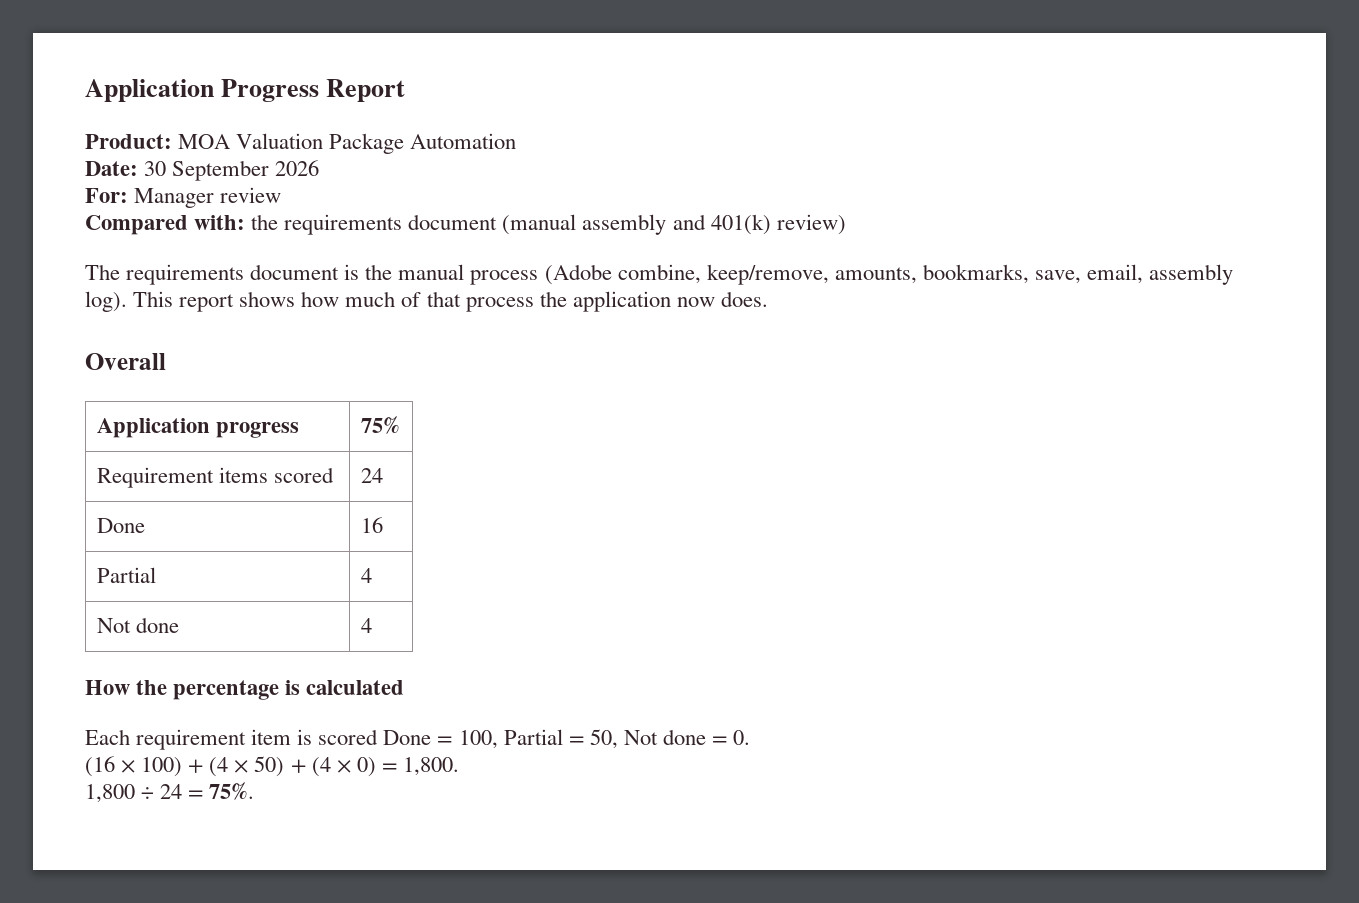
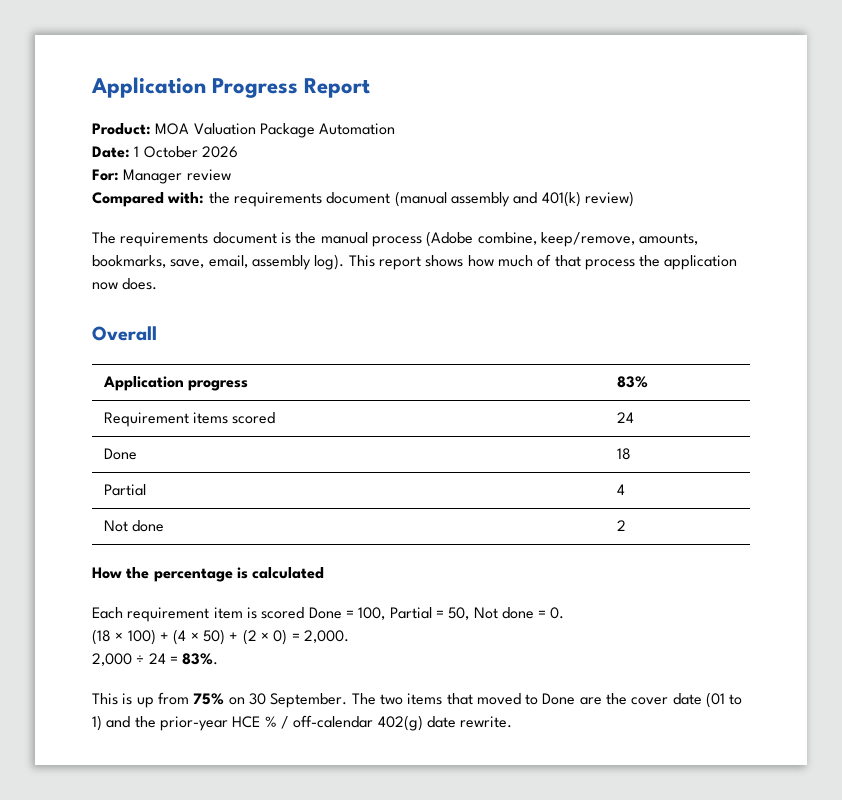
- Date: 30 September 2026
+ Date: 1 October 2026
- Application progress | 75%
+ Application progress | 83%
- Done | 16
+ Done | 18
- Not done | 4
+ Not done | 2
- (16 × 100) + (4 × 50) + (4 × 0) = 1,800.
- 1,800 ÷ 24 = 75%.
+ (18 × 100) + (4 × 50) + (2 × 0) = 2,000.
+ 2,000 ÷ 24 = 83%.
+ This is up from 75% on 30 September. The two items that moved to Done are the cover date (01 to 1) and the prior-year HCE % / off-calendar 402(g) date rewrite.

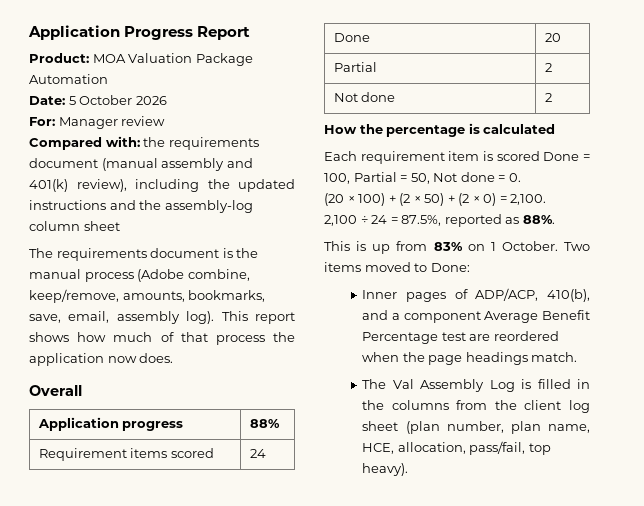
- Date: 1 October 2026
+ Date: 5 October 2026
- Compared with: the requirements document (manual assembly and 401(k) review)
+ Compared with: the requirements document (manual assembly and 401(k) review), including the updated instructions and the assembly-log column sheet
- Application progress | 83%
+ Application progress | 88%
- Done | 18
+ Done | 20
- Partial | 4
+ Partial | 2
- (18 × 100) + (4 × 50) + (2 × 0) = 2,000.
- 2,000 ÷ 24 = 83%.
+ (20 × 100) + (2 × 50) + (2 × 0) = 2,100.
+ 2,100 ÷ 24 = 87.5%, reported as 88%.
- This is up from 75% on 30 September. The two items that moved to Done are the cover date (01 to 1) and the prior-year HCE % / off-calendar 402(g) date rewrite.
+ This is up from 83% on 1 October. Two items moved to Done:
+ Inner pages of ADP/ACP, 410(b), and a component Average Benefit Percentage test are reordered when the page headings match.
+ The Val Assembly Log is filled in the columns from the client log sheet (plan number, plan name, HCE, allocation, pass/fail, top heavy).

